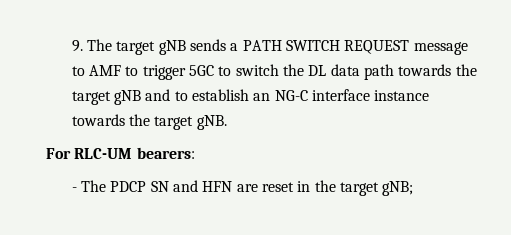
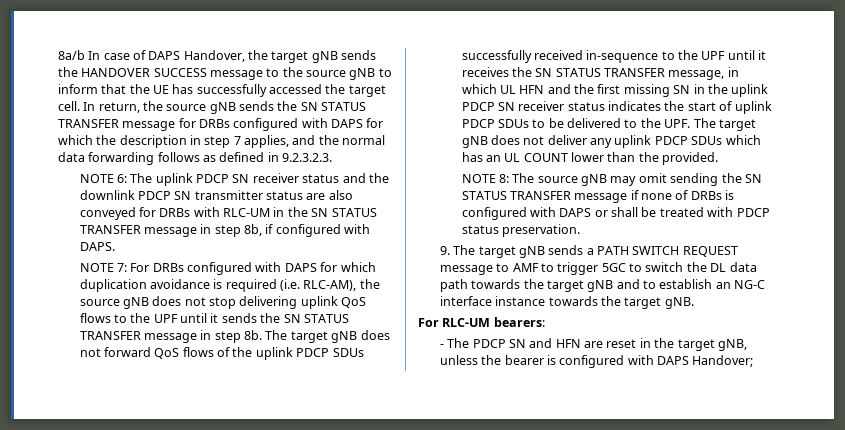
+ 8a/b In case of DAPS Handover, the target gNB sends the HANDOVER SUCCESS message to the source gNB to inform that the UE has successfully accessed the target cell. In return, the source gNB sends the SN STATUS TRANSFER message for DRBs configured with DAPS for which the description in step 7 applies, and the normal data forwarding follows as defined in 9.2.3.2.3.
+ NOTE 6: The uplink PDCP SN receiver status and the downlink PDCP SN transmitter status are also conveyed for DRBs with RLC-UM in the SN STATUS TRANSFER message in step 8b, if configured with DAPS.
+ NOTE 7: For DRBs configured with DAPS for which duplication avoidance is required (i.e. RLC-AM), the source gNB does not stop delivering uplink QoS flows to the UPF until it sends the SN STATUS TRANSFER message in step 8b. The target gNB does not forward QoS flows of the uplink PDCP SDUs successfully received in-sequence to the UPF until it receives the SN STATUS TRANSFER message, in which UL HFN and the first missing SN in the uplink PDCP SN receiver status indicates the start of uplink PDCP SDUs to be delivered to the UPF. The target gNB does not deliver any uplink PDCP SDUs which has an UL COUNT lower than the provided.
+ NOTE 8: The source gNB may omit sending the SN STATUS TRANSFER message if none of DRBs is configured with DAPS or shall be treated with PDCP status preservation.
- - The PDCP SN and HFN are reset in the target gNB;
+ - The PDCP SN and HFN are reset in the target gNB, unless the bearer is configured with DAPS Handover;

